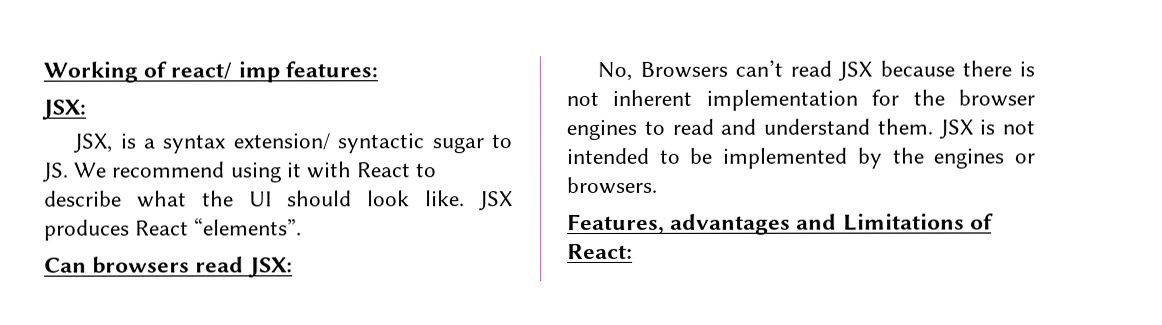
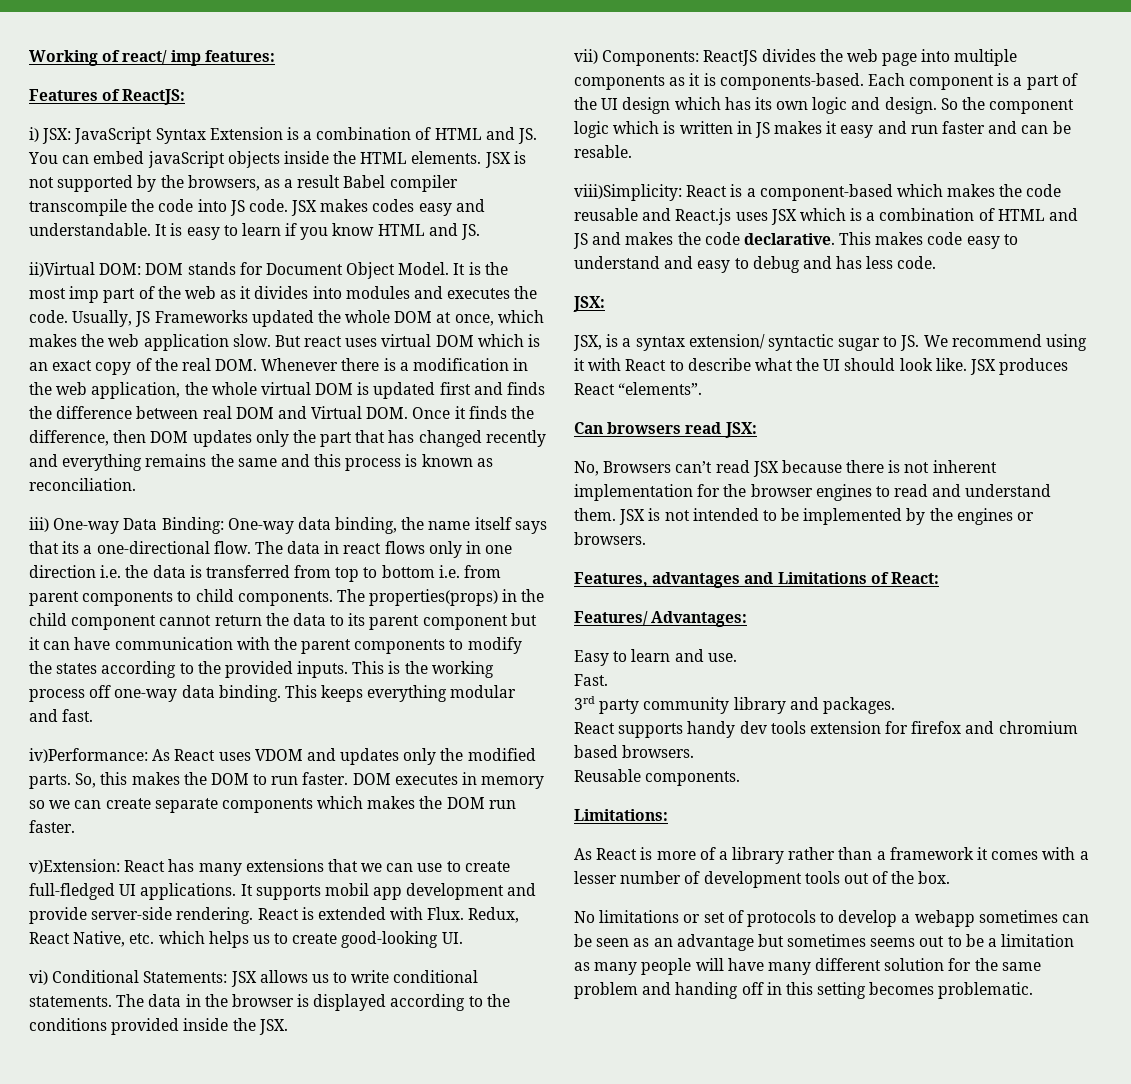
+ Features of ReactJS:
+ i) JSX: JavaScript Syntax Extension is a combination of HTML and JS. You can embed javaScript objects inside the HTML elements. JSX is not supported by the browsers, as a result Babel compiler transcompile the code into JS code. JSX makes codes easy and understandable. It is easy to learn if you know HTML and JS.
+ ii)Virtual DOM: DOM stands for Document Object Model. It is the most imp part of the web as it divides into modules and executes the code. Usually, JS Frameworks updated the whole DOM at once, which makes the web application slow. But react uses virtual DOM which is an exact copy of the real DOM. Whenever there is a modification in the web application, the whole virtual DOM is updated first and finds the difference between real DOM and Virtual DOM. Once it finds the difference, then DOM updates only the part that has changed recently and everything remains the same and this process is known as reconciliation.
+ iii) One-way Data Binding: One-way data binding, the name itself says that its a one-directional flow. The data in react flows only in one direction i.e. the data is transferred from top to bottom i.e. from parent components to child components. The properties(props) in the child component cannot return the data to its parent component but it can have communication with the parent components to modify the states according to the provided inputs. This is the working process off one-way data binding. This keeps everything modular and fast.
+ iv)Performance: As React uses VDOM and updates only the modified parts. So, this makes the DOM to run faster. DOM executes in memory so we can create separate components which makes the DOM run faster.
+ v)Extension: React has many extensions that we can use to create full-fledged UI applications. It supports mobil app development and provide server-side rendering. React is extended with Flux. Redux, React Native, etc. which helps us to create good-looking UI.
+ vi) Conditional Statements: JSX allows us to write conditional statements. The data in the browser is displayed according to the conditions provided inside the JSX.
+ vii) Components: ReactJS divides the web page into multiple components as it is components-based. Each component is a part of the UI design which has its own logic and design. So the component logic which is written in JS makes it easy and run faster and can be resable.
+ viii)Simplicity: React is a component-based which makes the code reusable and React.js uses JSX which is a combination of HTML and JS and makes the code declarative. This makes code easy to understand and easy to debug and has less code.
+ Features/ Advantages:
+ Easy to learn and use.
+ Fast.
+ 3rd party community library and packages.
+ React supports handy dev tools extension for firefox and chromium based browsers.
+ Reusable components.
+ Limitations:
+ As React is more of a library rather than a framework it comes with a lesser number of development tools out of the box.
+ No limitations or set of protocols to develop a webapp sometimes can be seen as an advantage but sometimes seems out to be a limitation as many people will have many different solution for the same problem and handing off in this setting becomes problematic.

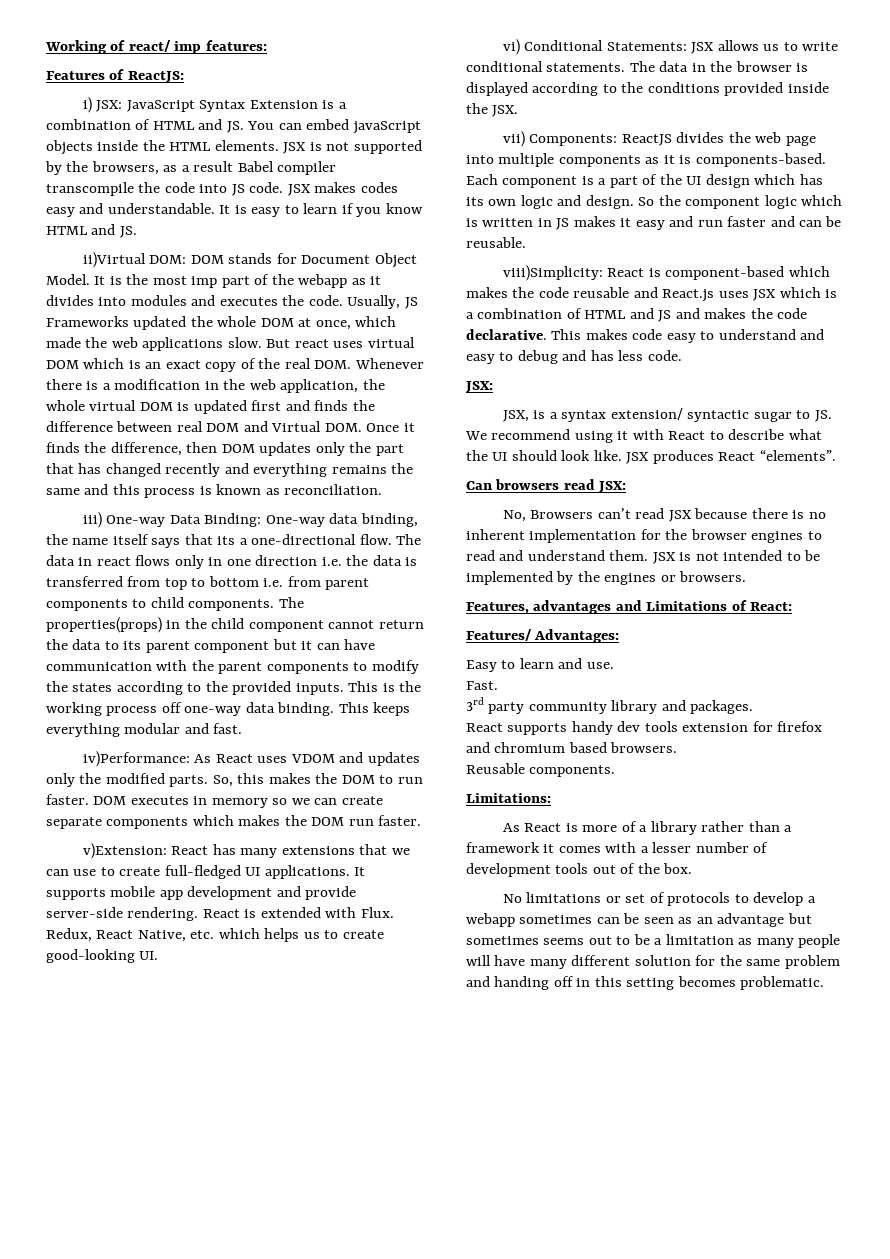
- It is the most imp part of the web as it divides into modules and executes the code.
+ It is the most imp part of the webapp as it divides into modules and executes the code.
- Usually, JS Frameworks updated the whole DOM at once, which makes the web application slow.
+ Usually, JS Frameworks updated the whole DOM at once, which made the web applications slow.
- It supports mobil app development and provide server-side rendering.
+ It supports mobile app development and provide server-side rendering.
- So the component logic which is written in JS makes it easy and run faster and can be resable.
+ So the component logic which is written in JS makes it easy and run faster and can be reusable.
- viii)Simplicity: React is a component-based which makes the code reusable and React.js uses JSX which is a combination of HTML and JS and makes the code declarative.
+ viii)Simplicity: React is component-based which makes the code reusable and React.js uses JSX which is a combination of HTML and JS and makes the code declarative.
- No, Browsers can’t read JSX because there is not inherent implementation for the browser engines to read and understand them.
+ No, Browsers can’t read JSX because there is no inherent implementation for the browser engines to read and understand them.

